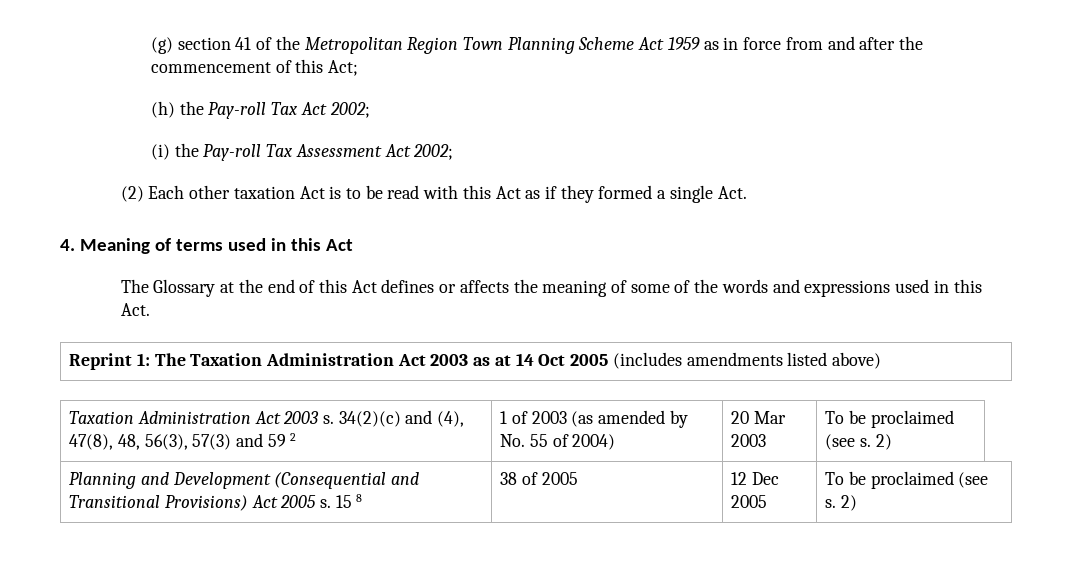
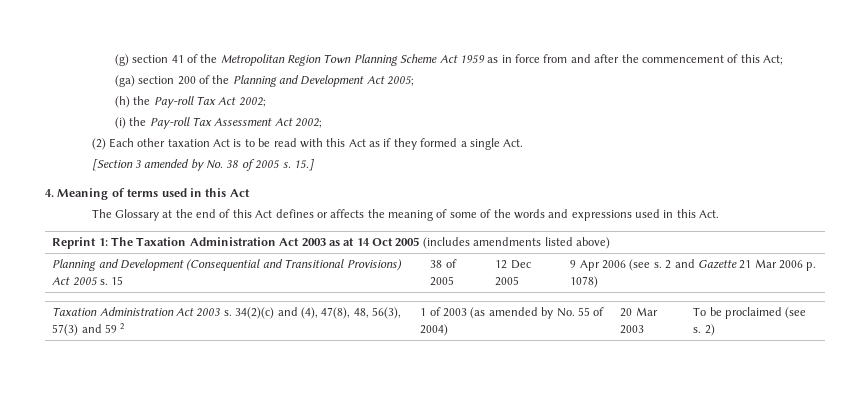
+ (ga) section 200 of the Planning and Development Act 2005;
+ [Section 3 amended by No. 38 of 2005 s. 15.]
+ Planning and Development (Consequential and Transitional Provisions) Act 2005 s. 15 | 38 of 2005 | 12 Dec 2005 | 9 Apr 2006 (see s. 2 and Gazette 21 Mar 2006 p. 1078)
- Planning and Development (Consequential and Transitional Provisions) Act 2005 s. 15 8 | 38 of 2005 | 12 Dec 2005 | To be proclaimed (see s. 2)

